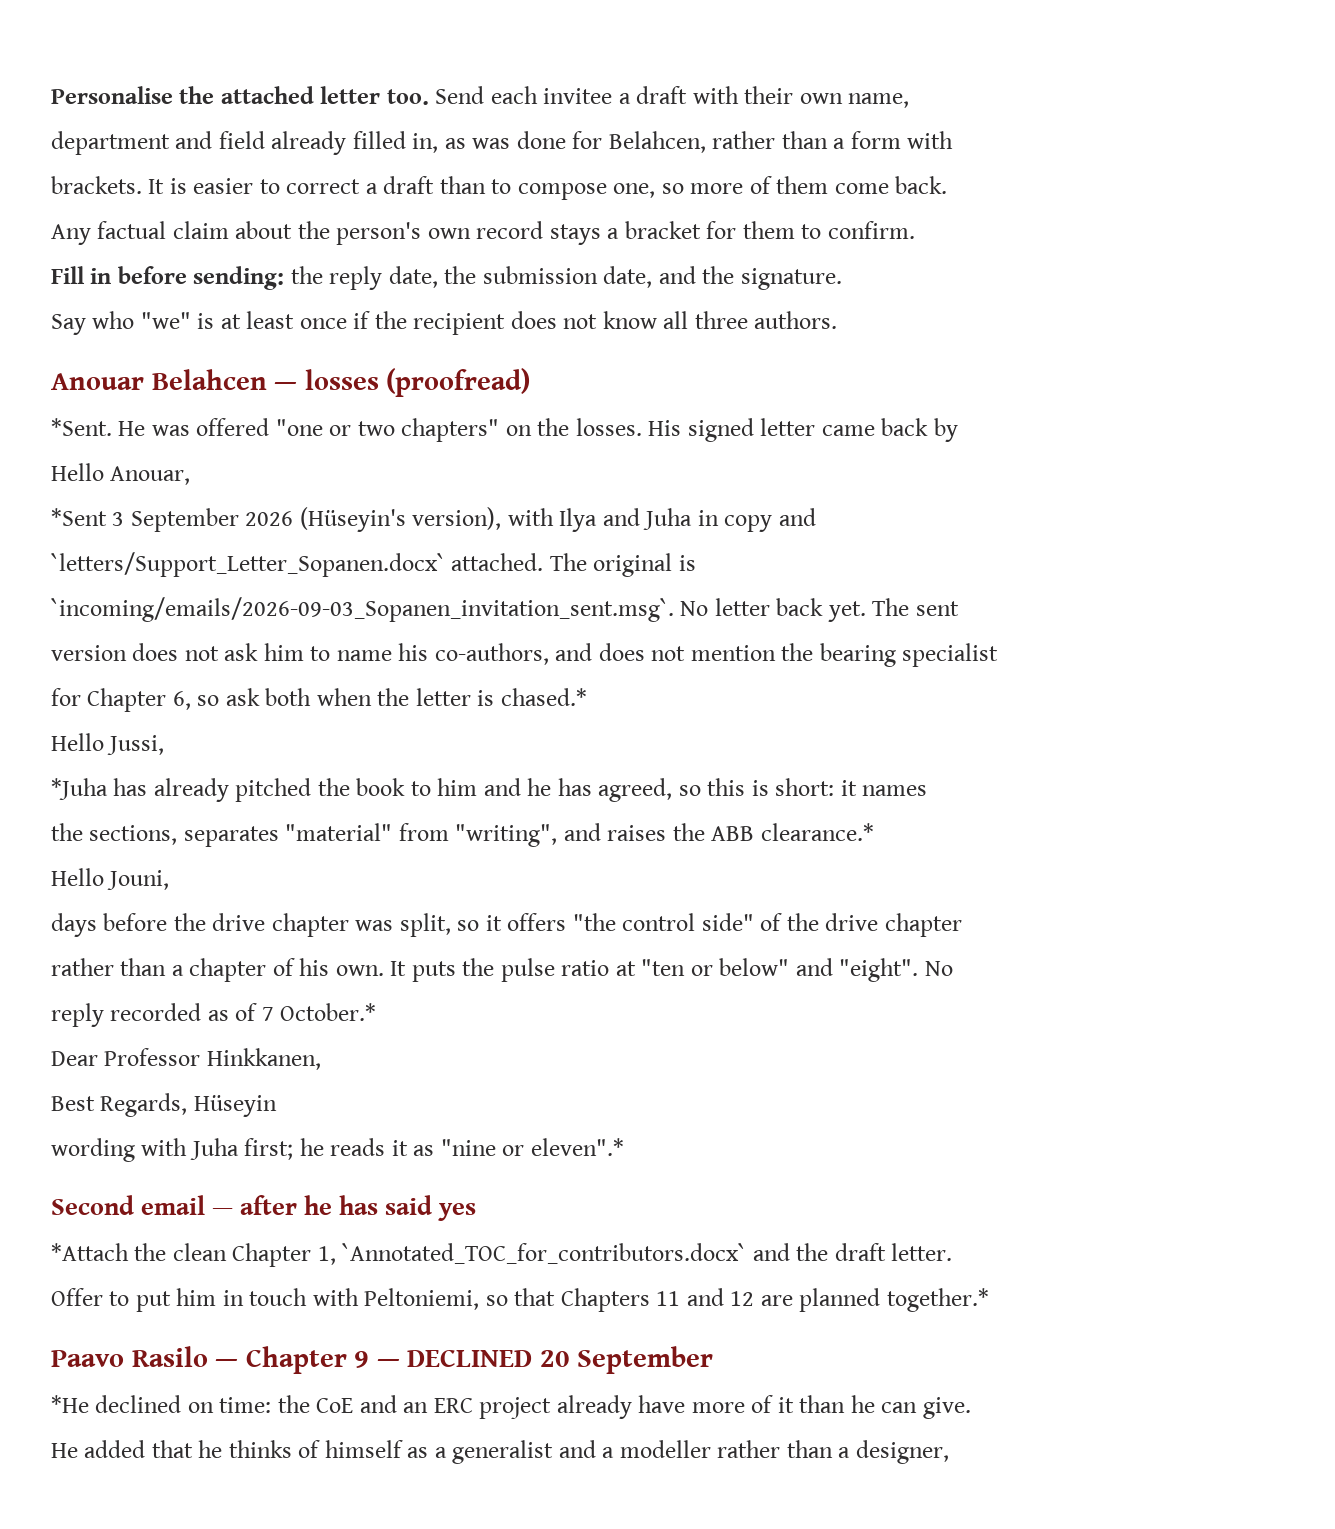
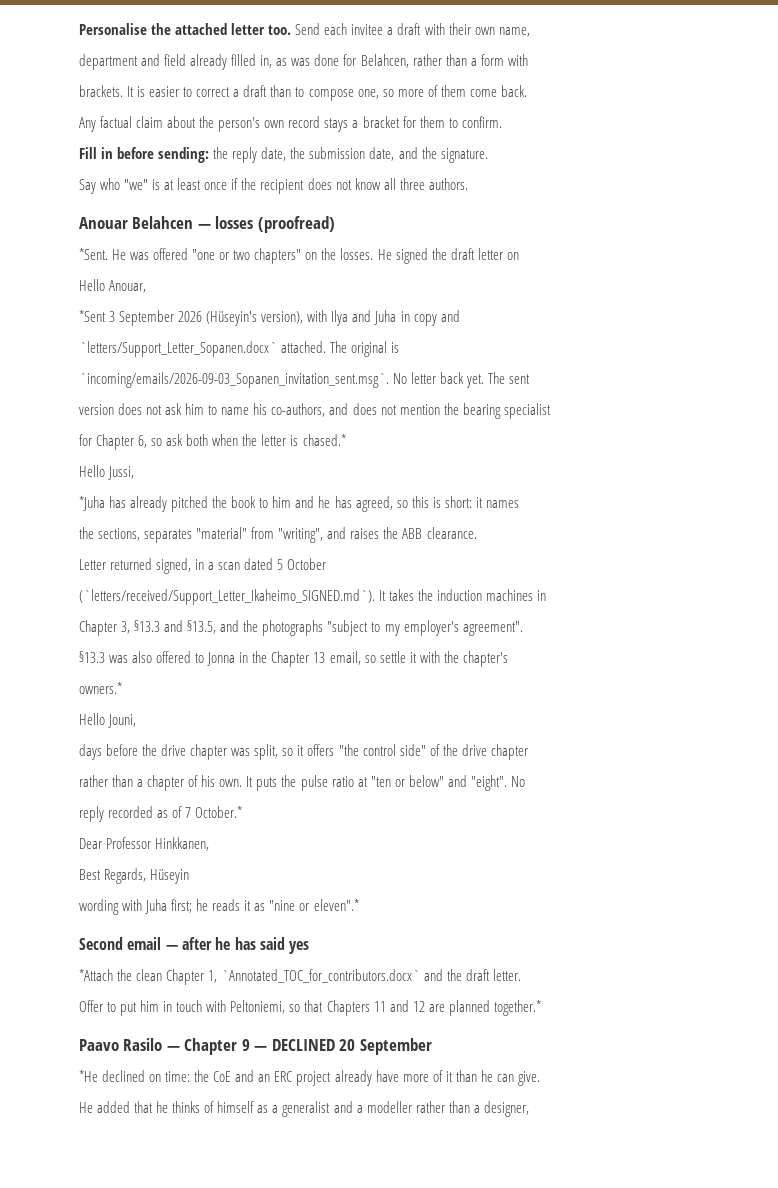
- His signed letter came back by
+ He signed the draft letter on
- the sections, separates "material" from "writing", and raises the ABB clearance.*
+ the sections, separates "material" from "writing", and raises the ABB clearance.
+ Letter returned signed, in a scan dated 5 October
+ (`letters/received/Support_Letter_Ikaheimo_SIGNED.md`). It takes the induction machines in
+ Chapter 3, §13.3 and §13.5, and the photographs "subject to my employer's agreement".
+ §13.3 was also offered to Jonna in the Chapter 13 email, so settle it with the chapter's
+ owners.*

